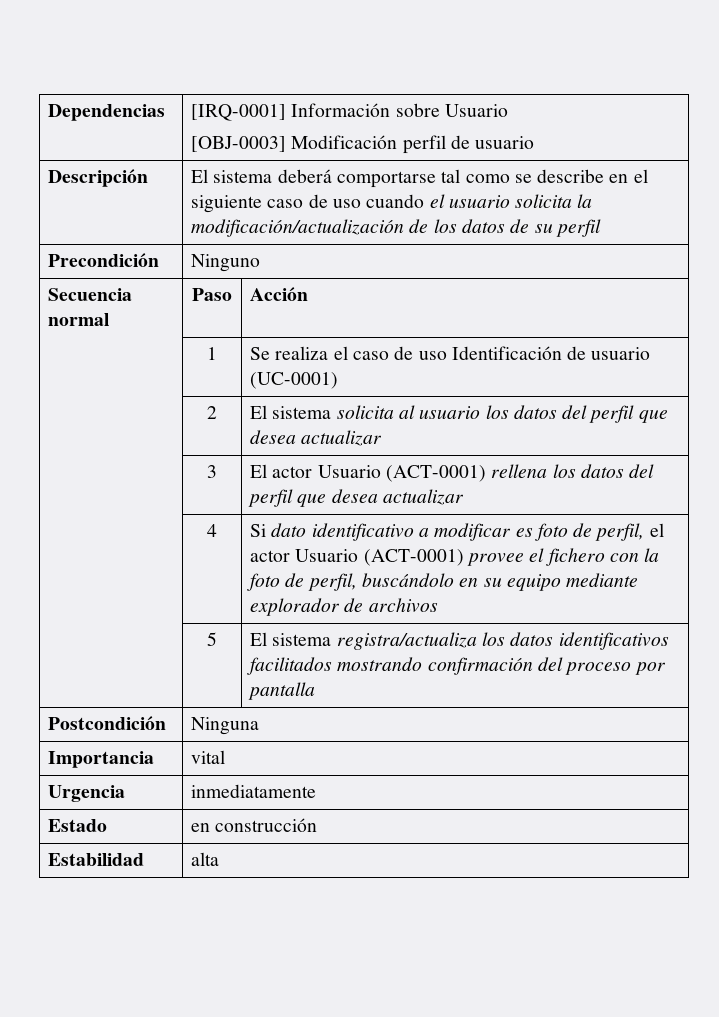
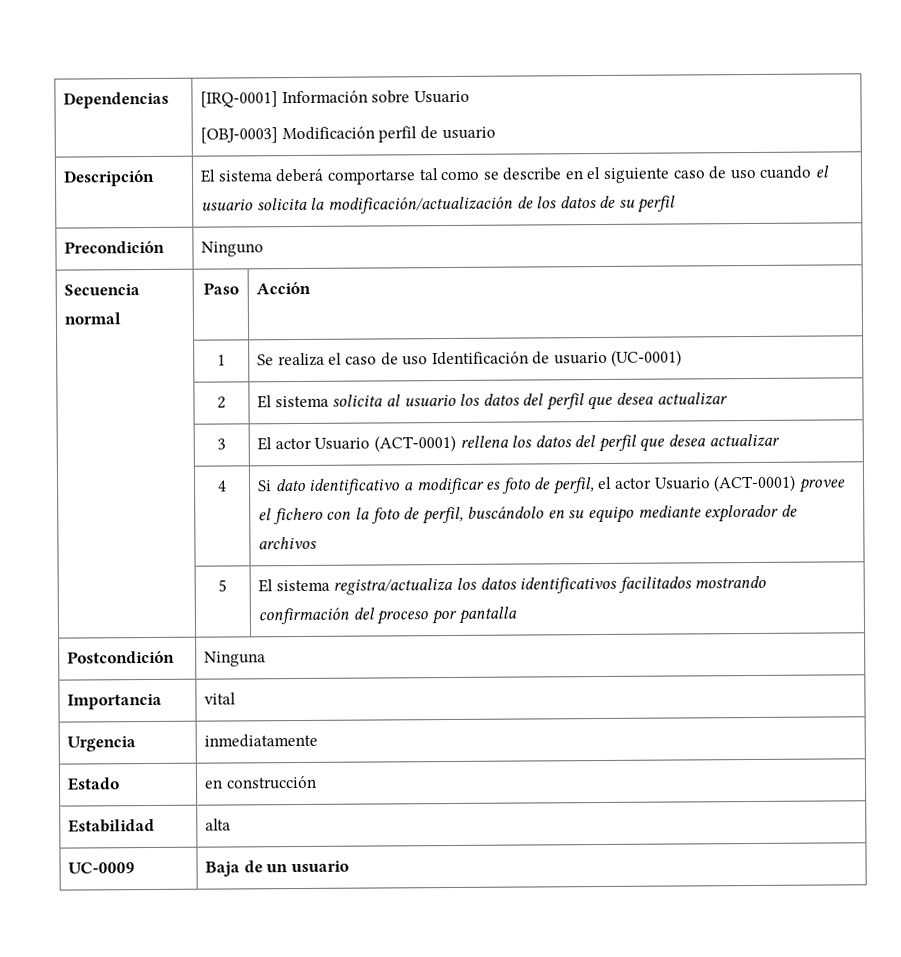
+ UC-0009 | Baja de un usuario

